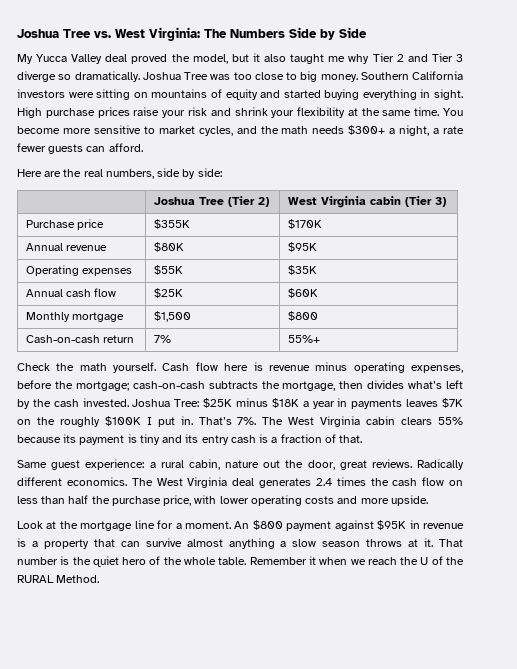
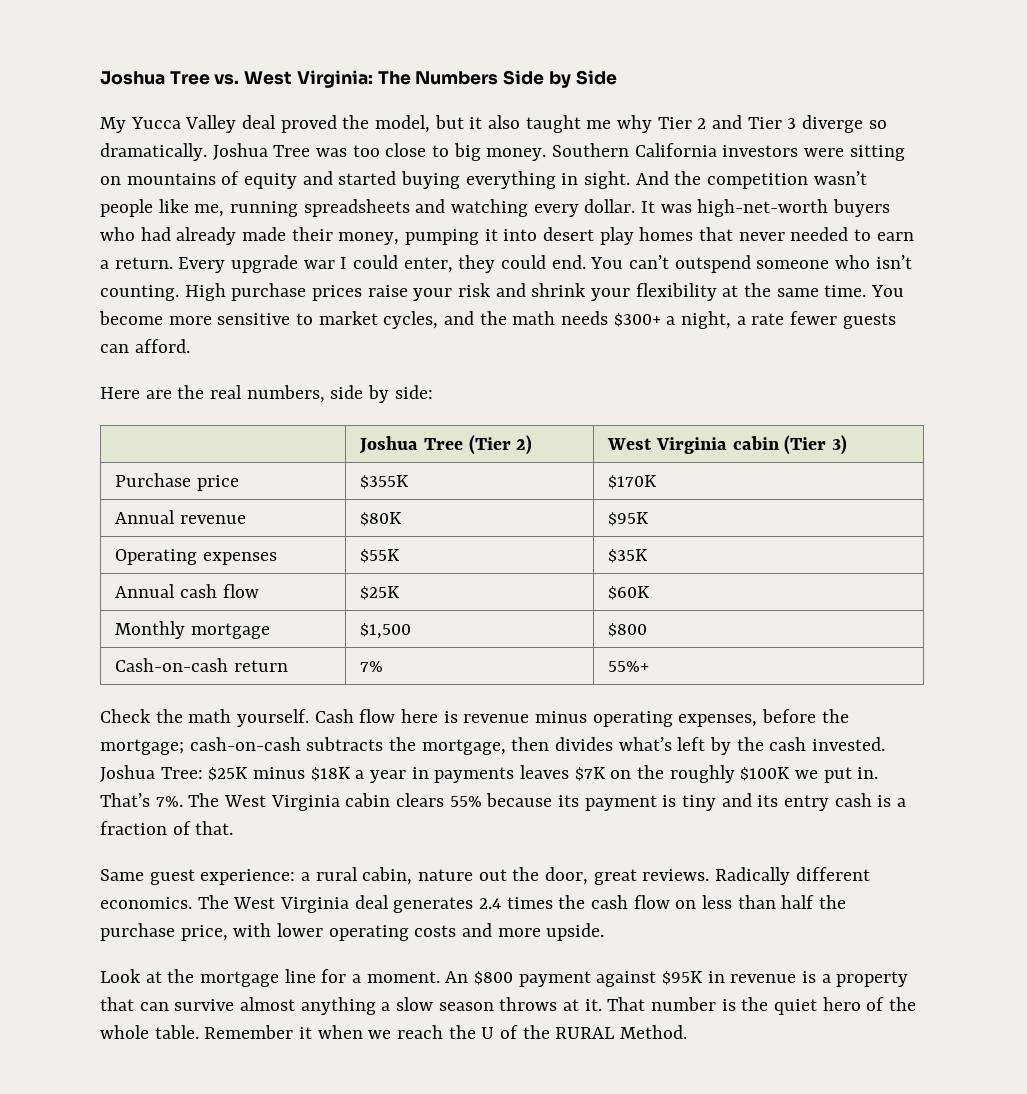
+ And the competition wasn’t people like me, running spreadsheets and watching every dollar. It was high-net-worth buyers who had already made their money, pumping it into desert play homes that never needed to earn a return. Every upgrade war I could enter, they could end. You can’t outspend someone who isn’t counting.
- Joshua Tree: $25K minus $18K a year in payments leaves $7K on the roughly $100K I put in.
+ Joshua Tree: $25K minus $18K a year in payments leaves $7K on the roughly $100K we put in.

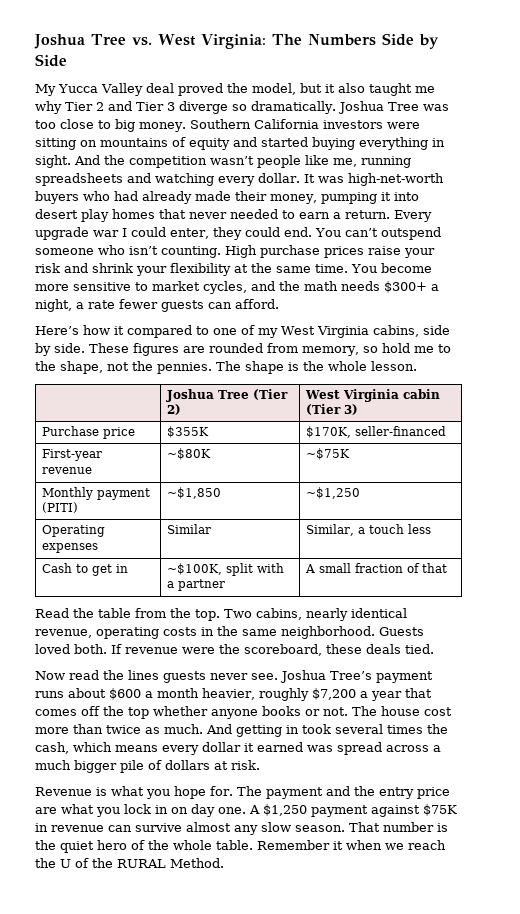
- Here are the real numbers, side by side:
+ Here’s how it compared to one of my West Virginia cabins, side by side. These figures are rounded from memory, so hold me to the shape, not the pennies. The shape is the whole lesson.
- Purchase price | $355K | $170K
- Annual revenue | $80K | $95K
- Operating expenses | $55K | $35K
- Annual cash flow | $25K | $60K
- Monthly mortgage | $1,500 | $800
- Cash-on-cash return | 7% | 55%+
- Check the math yourself. Cash flow here is revenue minus operating expenses, before the mortgage; cash-on-cash subtracts the mortgage, then divides what’s left by the cash invested. Joshua Tree: $25K minus $18K a year in payments leaves $7K on the roughly $100K we put in. That’s 7%. The West Virginia cabin clears 55% because its payment is tiny and its entry cash is a fraction of that.
- Same guest experience: a rural cabin, nature out the door, great reviews. Radically different economics. The West Virginia deal generates 2.4 times the cash flow on less than half the purchase price, with lower operating costs and more upside.
- Look at the mortgage line for a moment. An $800 payment against $95K in revenue is a property that can survive almost anything a slow season throws at it.
+ Purchase price | $355K | $170K, seller-financed
+ First-year revenue | ~$80K | ~$75K
+ Monthly payment (PITI) | ~$1,850 | ~$1,250
+ Operating expenses | Similar | Similar, a touch less
+ Cash to get in | ~$100K, split with a partner | A small fraction of that
+ Read the table from the top. Two cabins, nearly identical revenue, operating costs in the same neighborhood. Guests loved both. If revenue were the scoreboard, these deals tied.
+ Now read the lines guests never see. Joshua Tree’s payment runs about $600 a month heavier, roughly $7,200 a year that comes off the top whether anyone books or not. The house cost more than twice as much. And getting in took several times the cash, which means every dollar it earned was spread across a much bigger pile of dollars at risk.
+ Revenue is what you hope for. The payment and the entry price are what you lock in on day one. A $1,250 payment against $75K in revenue can survive almost any slow season.

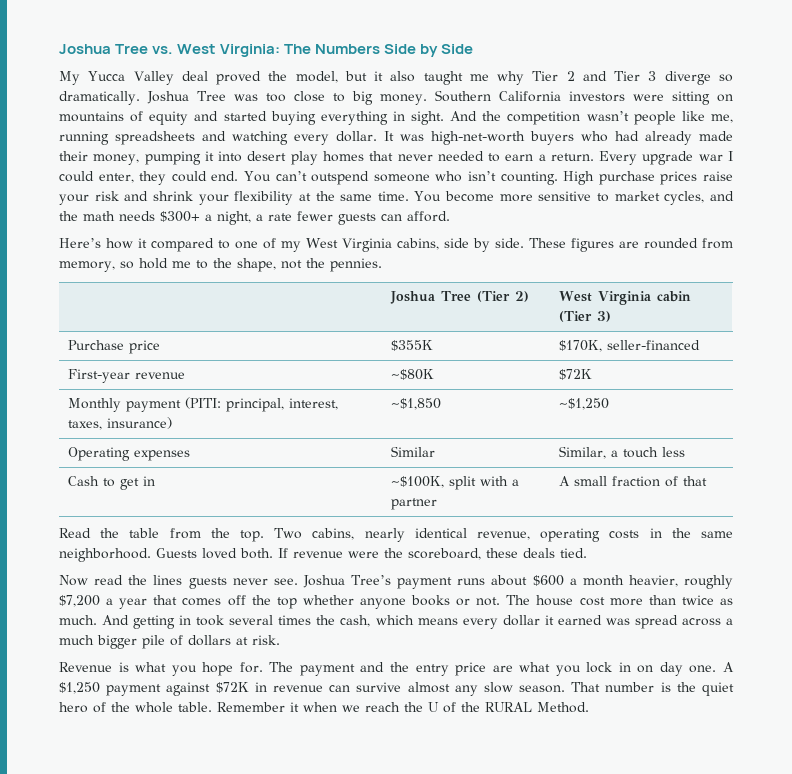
- The shape is the whole lesson.
- First-year revenue | ~$80K | ~$75K
+ First-year revenue | ~$80K | $72K
- Monthly payment (PITI) | ~$1,850 | ~$1,250
+ Monthly payment (PITI: principal, interest, taxes, insurance) | ~$1,850 | ~$1,250
- A $1,250 payment against $75K in revenue can survive almost any slow season.
+ A $1,250 payment against $72K in revenue can survive almost any slow season.

